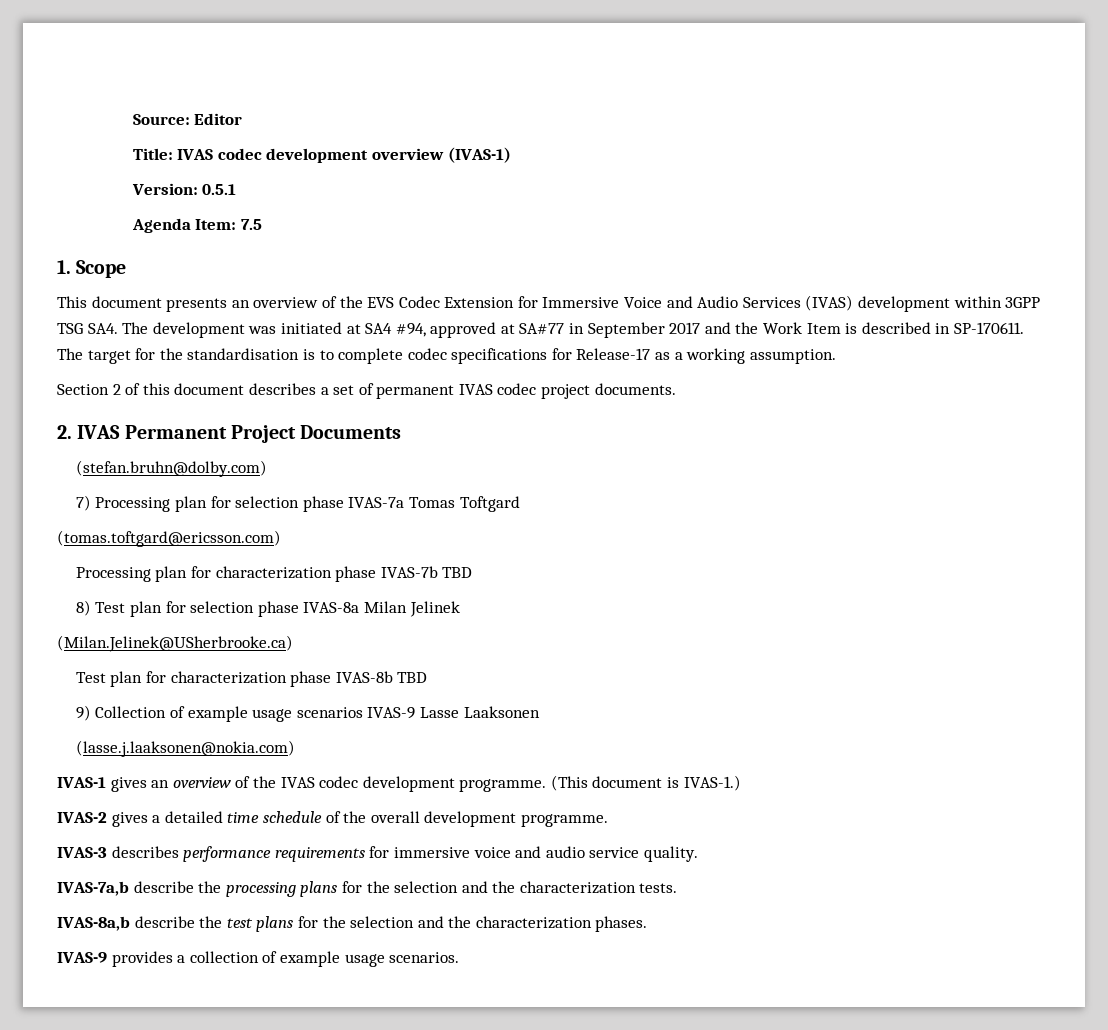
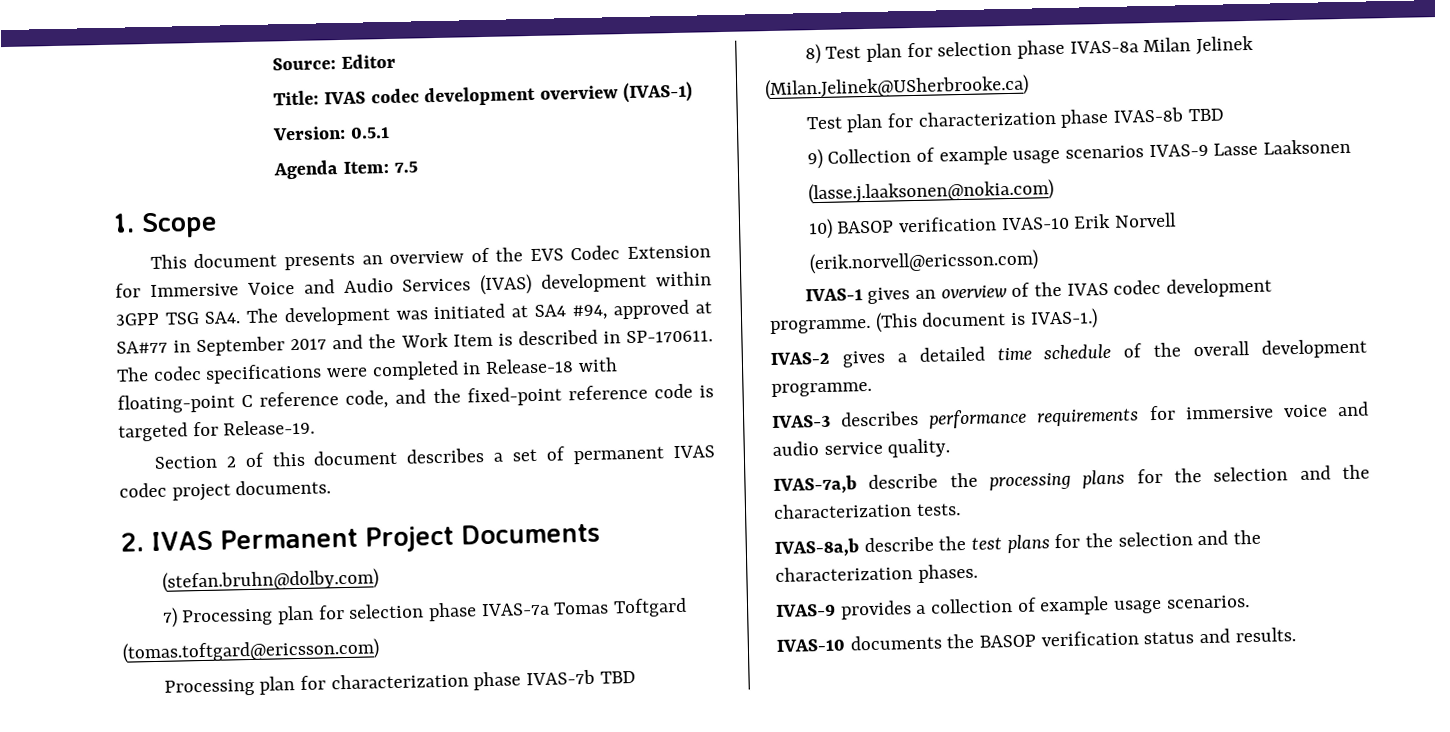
- The target for the standardisation is to complete codec specifications for Release-17 as a working assumption.
+ The codec specifications were completed in Release-18 with floating-point C reference code, and the fixed-point reference code is targeted for Release-19.
+ 10) BASOP verification IVAS-10 Erik Norvell
+ (erik.norvell@ericsson.com)
+ IVAS-10 documents the BASOP verification status and results.

